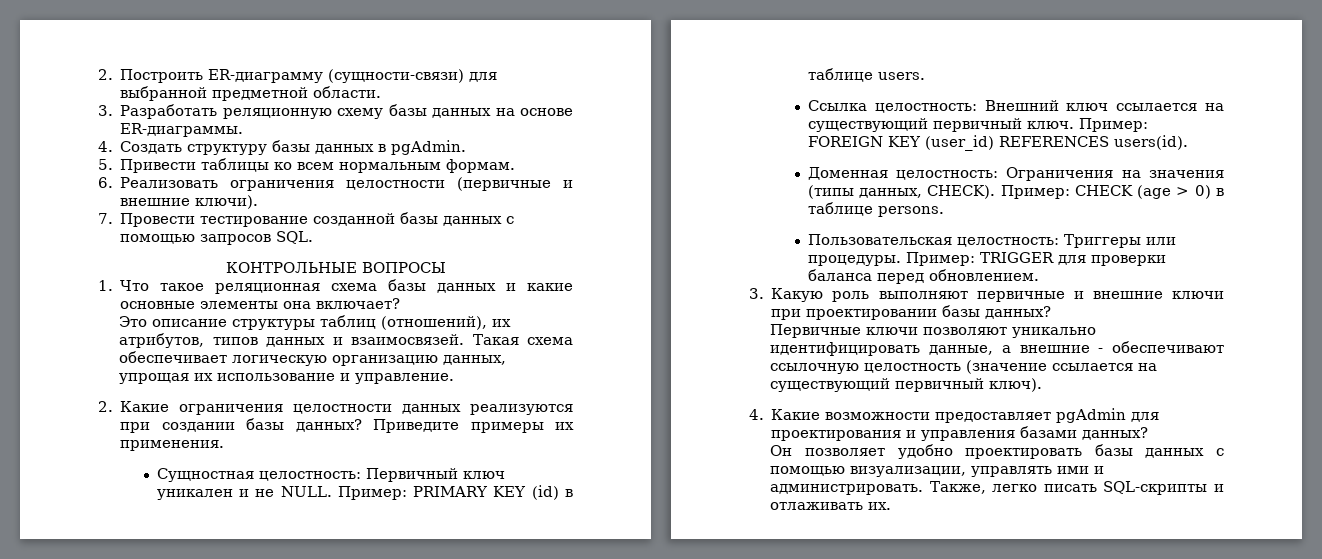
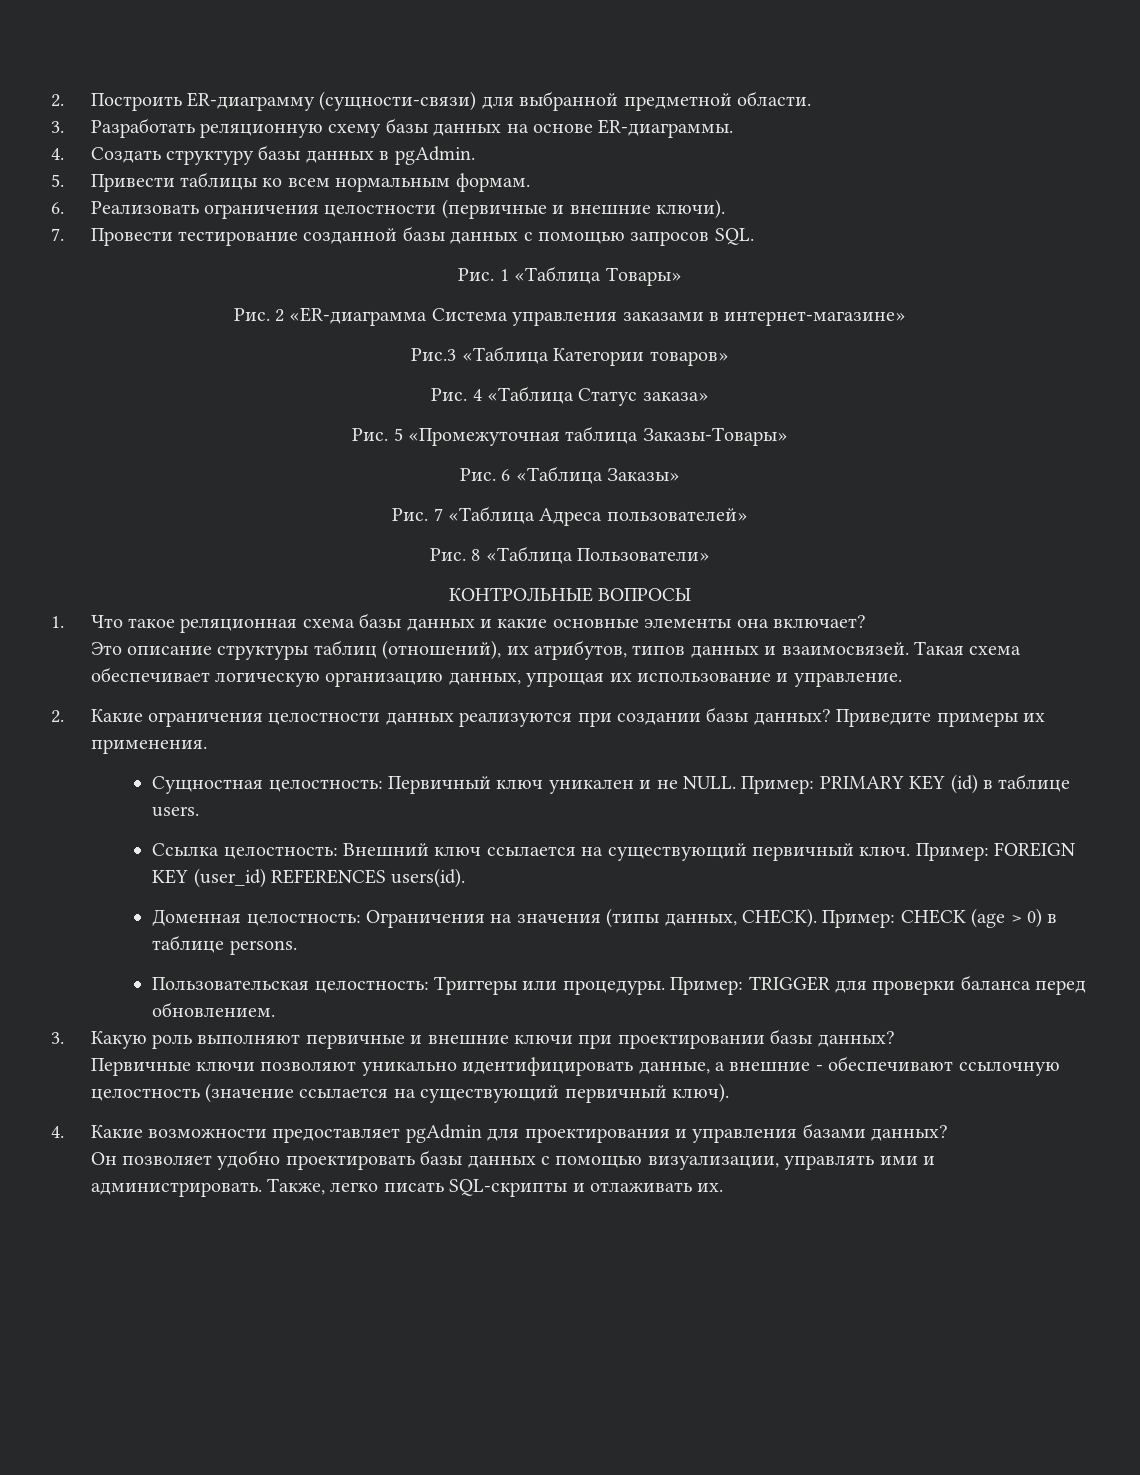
+ Рис. 1 «Таблица Товары»
+ Рис. 2 «ER-диаграмма Система управления заказами в интернет-магазине»
+ Рис.3 «Таблица Категории товаров»
+ Рис. 4 «Таблица Статус заказа»
+ Рис. 5 «Промежуточная таблица Заказы-Товары»
+ Рис. 6 «Таблица Заказы»
+ Рис. 7 «Таблица Адреса пользователей»
+ Рис. 8 «Таблица Пользователи»

